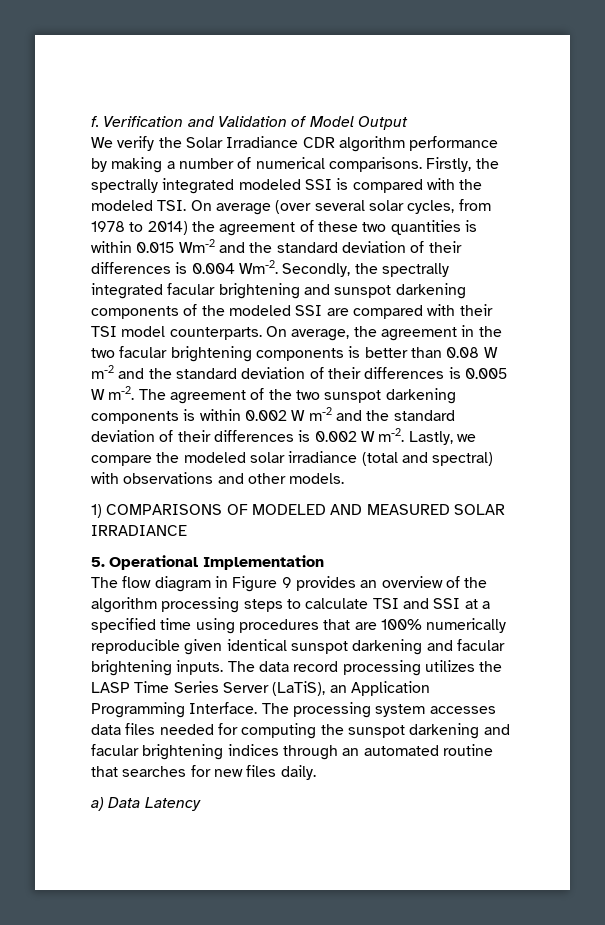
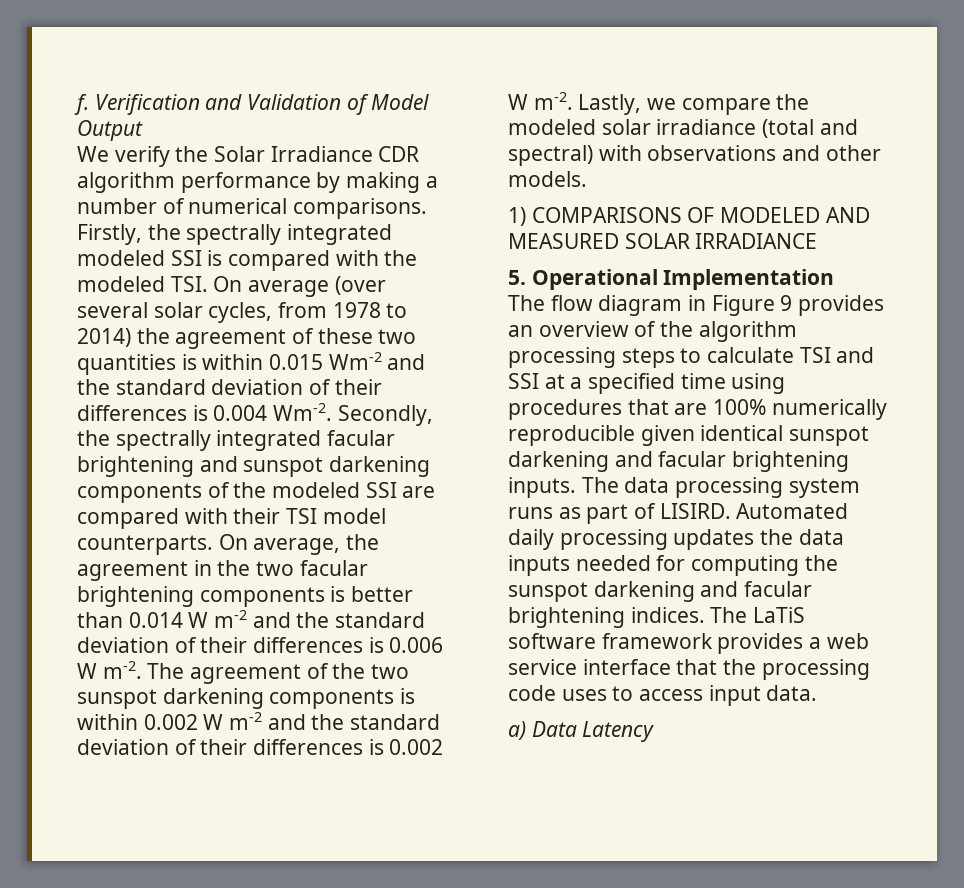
- On average, the agreement in the two facular brightening components is better than 0.08 W m-2 and the standard deviation of their differences is 0.005 W m-2.
+ On average, the agreement in the two facular brightening components is better than 0.014 W m-2 and the standard deviation of their differences is 0.006 W m-2.
- The data record processing utilizes the LASP Time Series Server (LaTiS), an Application Programming Interface. The processing system accesses data files needed for computing the sunspot darkening and facular brightening indices through an automated routine that searches for new files daily.
+ The data processing system runs as part of LISIRD. Automated daily processing updates the data inputs needed for computing the sunspot darkening and facular brightening indices. The LaTiS software framework provides a web service interface that the processing code uses to access input data.

